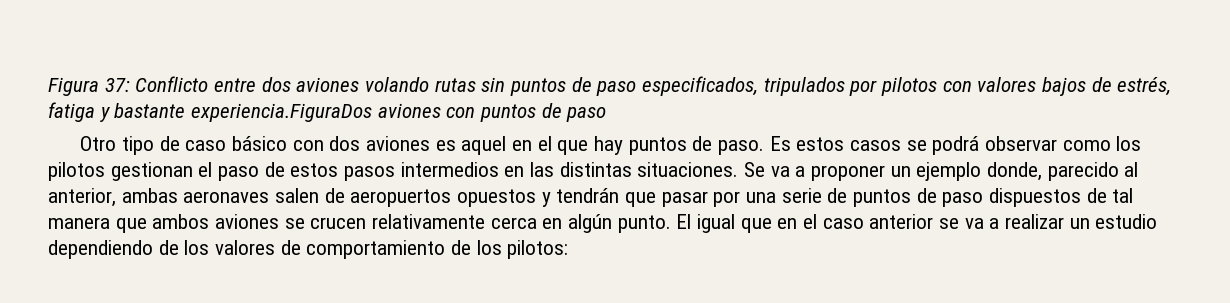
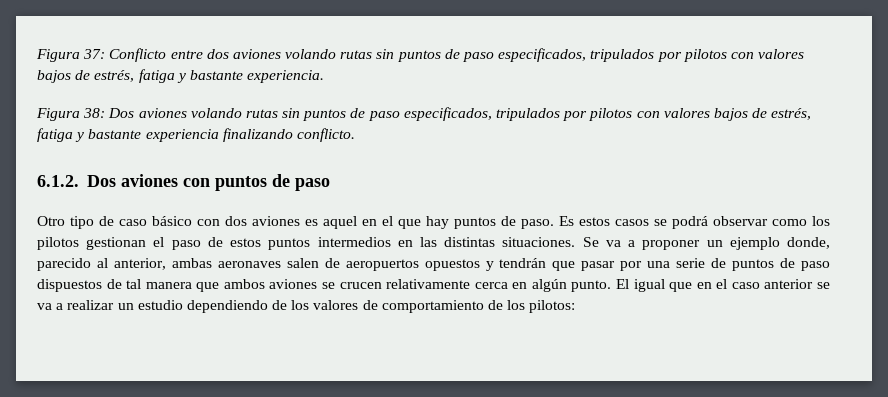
- Figura 37: Conflicto entre dos aviones volando rutas sin puntos de paso especificados, tripulados por pilotos con valores bajos de estrés, fatiga y bastante experiencia.FiguraDos aviones con puntos de paso
+ Figura 37: Conflicto entre dos aviones volando rutas sin puntos de paso especificados, tripulados por pilotos con valores bajos de estrés, fatiga y bastante experiencia.
+ Figura 38: Dos aviones volando rutas sin puntos de paso especificados, tripulados por pilotos con valores bajos de estrés, fatiga y bastante experiencia finalizando conflicto.
+ 6.1.2. Dos aviones con puntos de paso
- Es estos casos se podrá observar como los pilotos gestionan el paso de estos pasos intermedios en las distintas situaciones.
+ Es estos casos se podrá observar como los pilotos gestionan el paso de estos puntos intermedios en las distintas situaciones.

